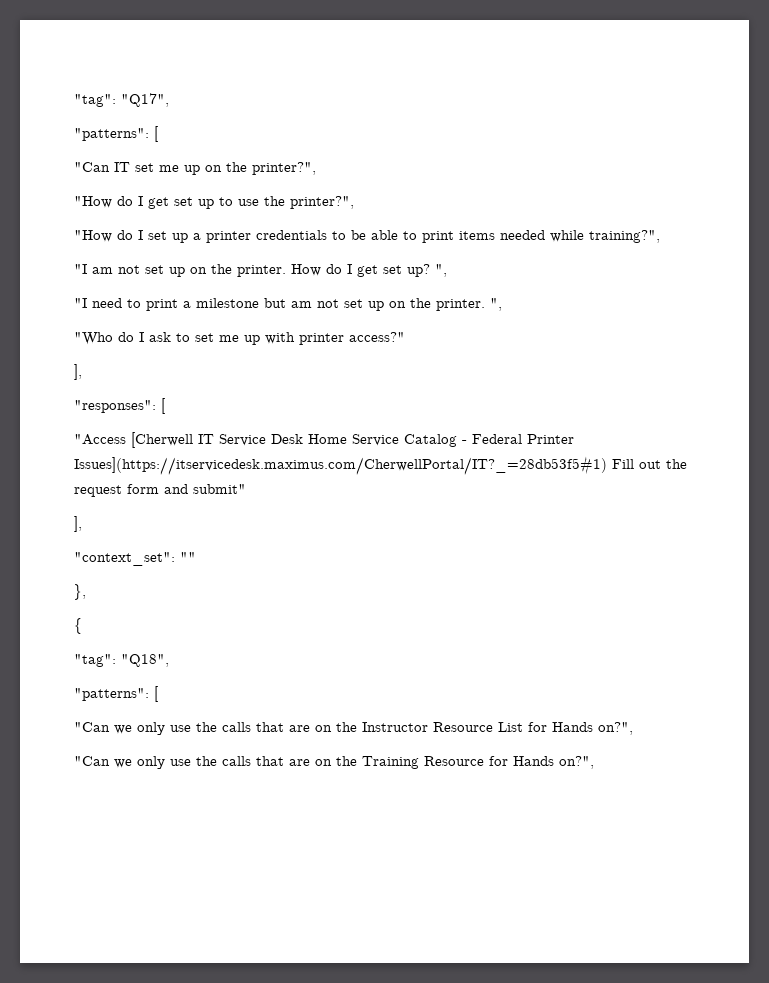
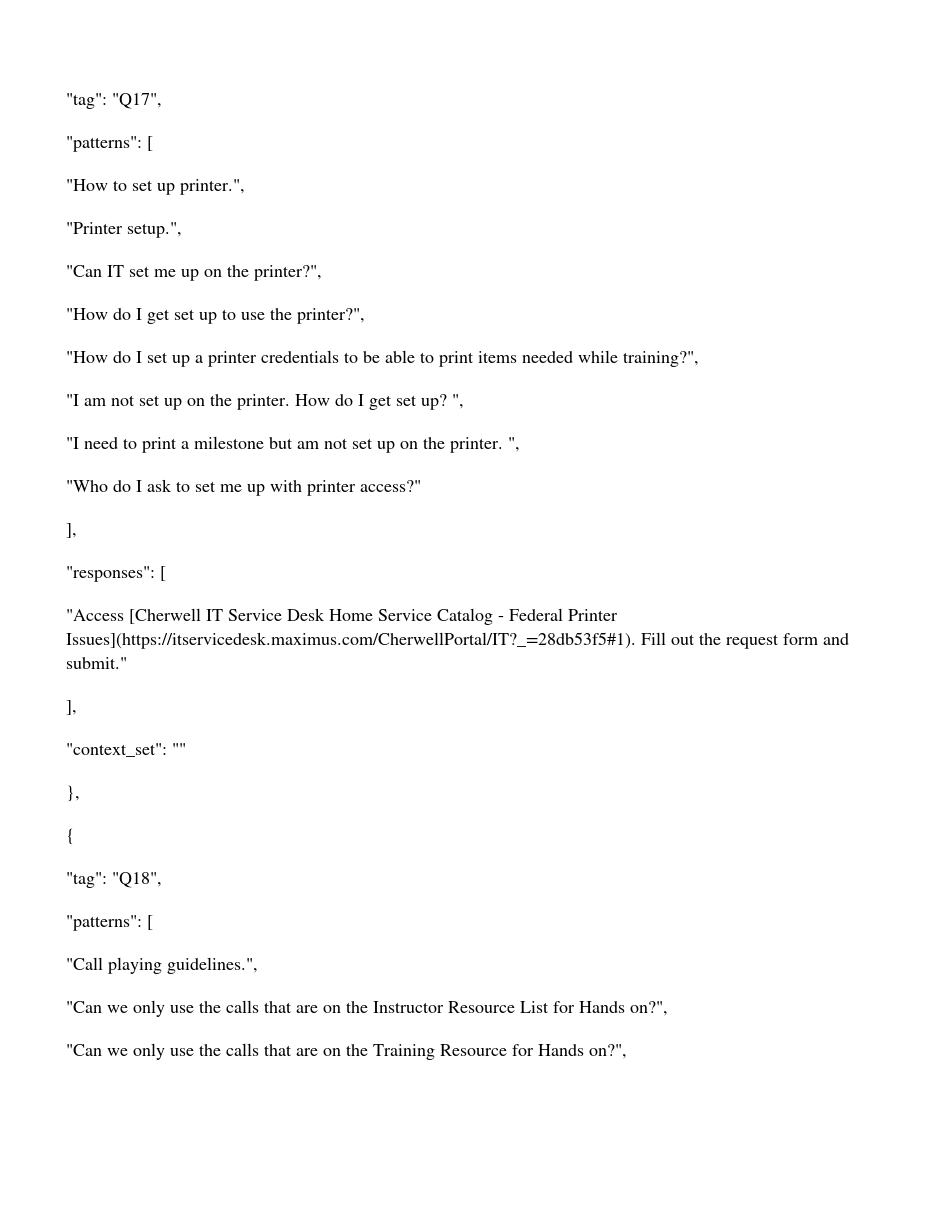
+ "How to set up printer.",
+ "Printer setup.",
- "Access [Cherwell IT Service Desk Home Service Catalog - Federal Printer Issues](https://itservicedesk.maximus.com/CherwellPortal/IT?_=28db53f5#1) Fill out the request form and submit"
+ "Access [Cherwell IT Service Desk Home Service Catalog - Federal Printer Issues](https://itservicedesk.maximus.com/CherwellPortal/IT?_=28db53f5#1). Fill out the request form and submit."
+ "Call playing guidelines.",

